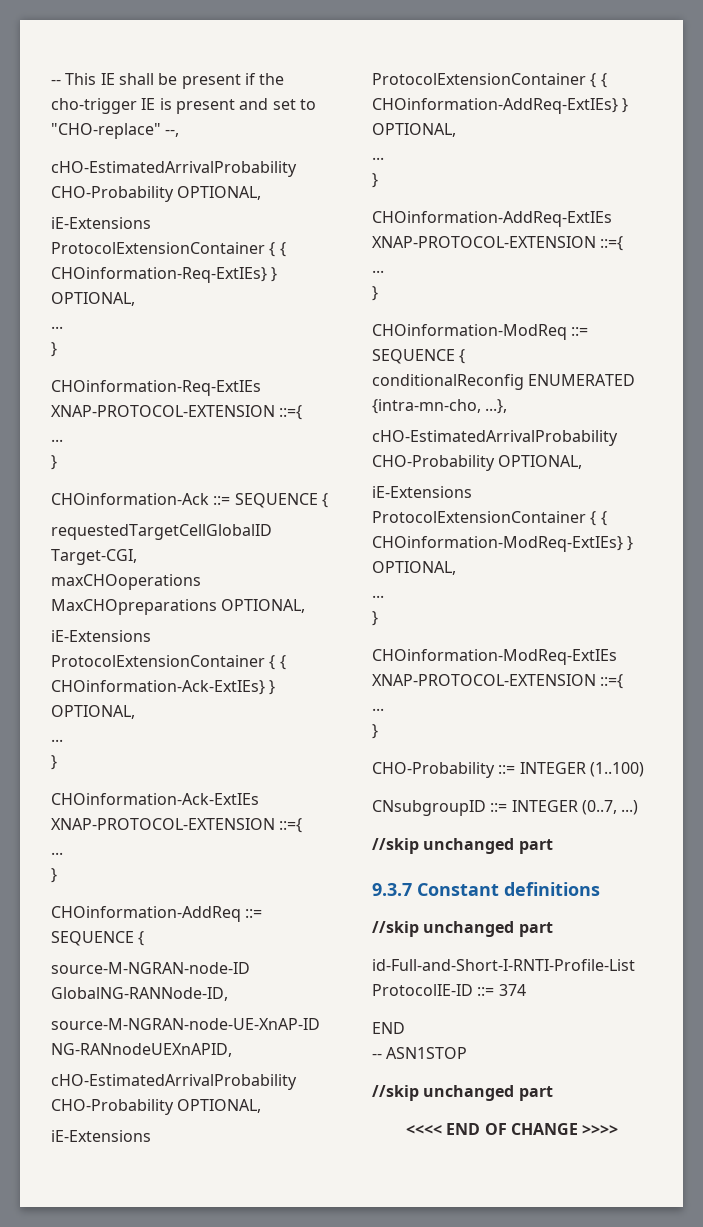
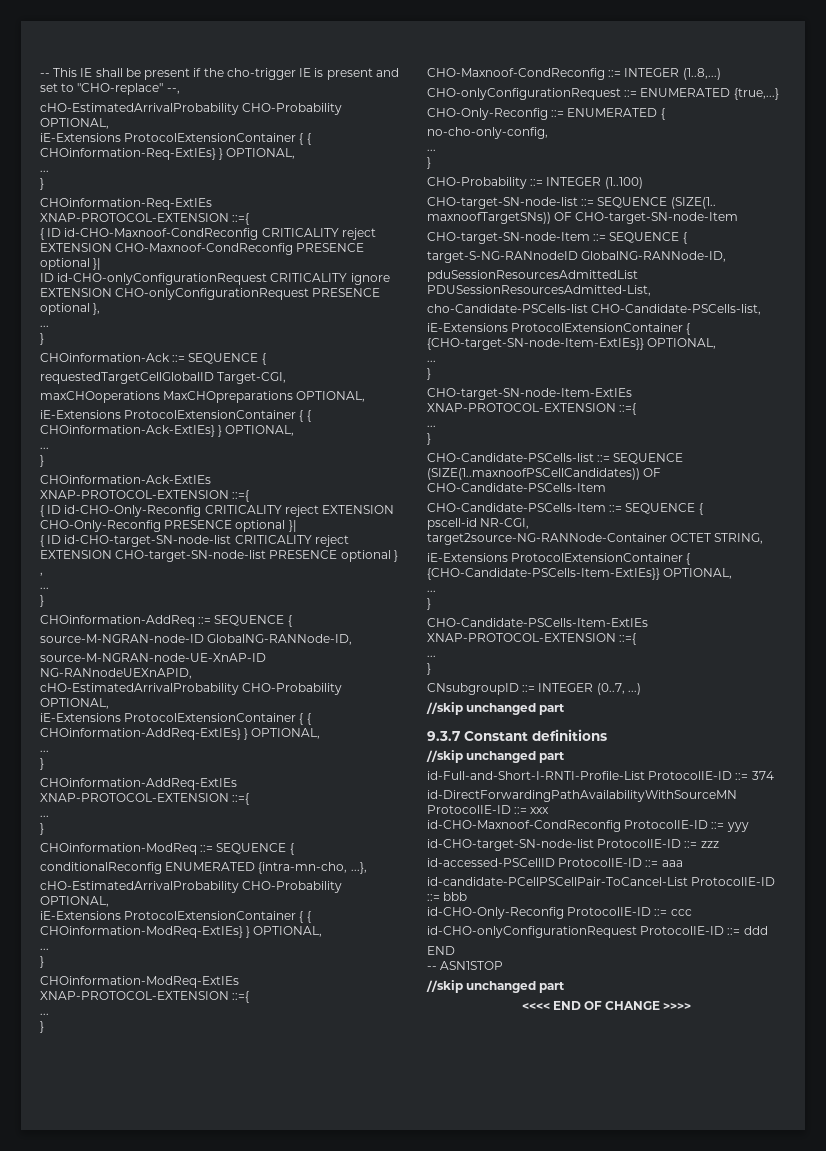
+ { ID id-CHO-Maxnoof-CondReconfig CRITICALITY reject EXTENSION CHO-Maxnoof-CondReconfig PRESENCE optional }|
+ ID id-CHO-onlyConfigurationRequest CRITICALITY ignore EXTENSION CHO-onlyConfigurationRequest PRESENCE optional },
+ { ID id-CHO-Only-Reconfig CRITICALITY reject EXTENSION CHO-Only-Reconfig PRESENCE optional }|
+ { ID id-CHO-target-SN-node-list CRITICALITY reject EXTENSION CHO-target-SN-node-list PRESENCE optional } ,
+ CHO-Maxnoof-CondReconfig ::= INTEGER (1..8,...)
+ CHO-onlyConfigurationRequest ::= ENUMERATED {true,...}
+ CHO-Only-Reconfig ::= ENUMERATED {
+ no-cho-only-config,
+ ...
+ }
  CHO-Probability ::= INTEGER (1..100)
+ CHO-target-SN-node-list ::= SEQUENCE (SIZE(1.. maxnoofTargetSNs)) OF CHO-target-SN-node-Item
+ CHO-target-SN-node-Item ::= SEQUENCE {
+ target-S-NG-RANnodeID GlobalNG-RANNode-ID,
+ pduSessionResourcesAdmittedList PDUSessionResourcesAdmitted-List,
+ cho-Candidate-PSCells-list CHO-Candidate-PSCells-list,
+ iE-Extensions ProtocolExtensionContainer { {CHO-target-SN-node-Item-ExtIEs}} OPTIONAL,
+ ...
+ }
+ CHO-target-SN-node-Item-ExtIEs XNAP-PROTOCOL-EXTENSION ::={
+ ...
+ }
+ CHO-Candidate-PSCells-list ::= SEQUENCE (SIZE(1..maxnoofPSCellCandidates)) OF CHO-Candidate-PSCells-Item
+ CHO-Candidate-PSCells-Item ::= SEQUENCE {
+ pscell-id NR-CGI,
+ target2source-NG-RANNode-Container OCTET STRING,
+ iE-Extensions ProtocolExtensionContainer { {CHO-Candidate-PSCells-Item-ExtIEs}} OPTIONAL,
+ ...
+ }
+ CHO-Candidate-PSCells-Item-ExtIEs XNAP-PROTOCOL-EXTENSION ::={
+ ...
+ }
+ id-DirectForwardingPathAvailabilityWithSourceMN ProtocolIE-ID ::= xxx
+ id-CHO-Maxnoof-CondReconfig ProtocolIE-ID ::= yyy
+ id-CHO-target-SN-node-list ProtocolIE-ID ::= zzz
+ id-accessed-PSCellID ProtocolIE-ID ::= aaa
+ id-candidate-PCellPSCellPair-ToCancel-List ProtocolIE-ID ::= bbb
+ id-CHO-Only-Reconfig ProtocolIE-ID ::= ccc
+ id-CHO-onlyConfigurationRequest ProtocolIE-ID ::= ddd

